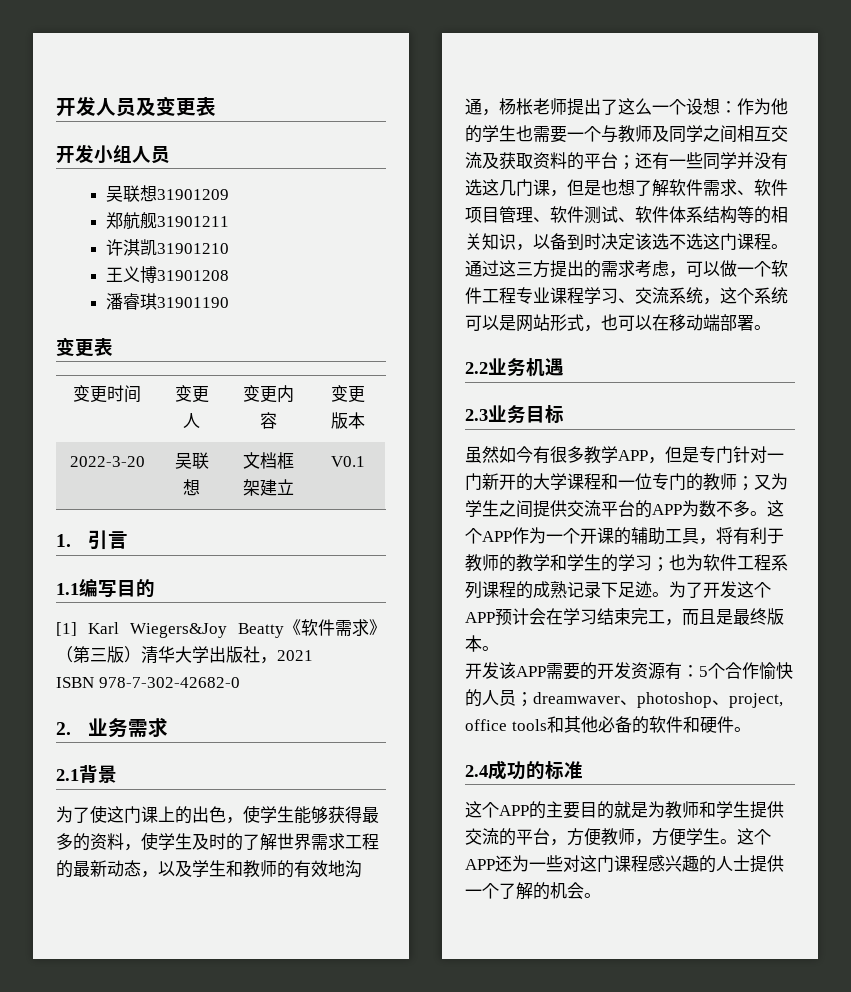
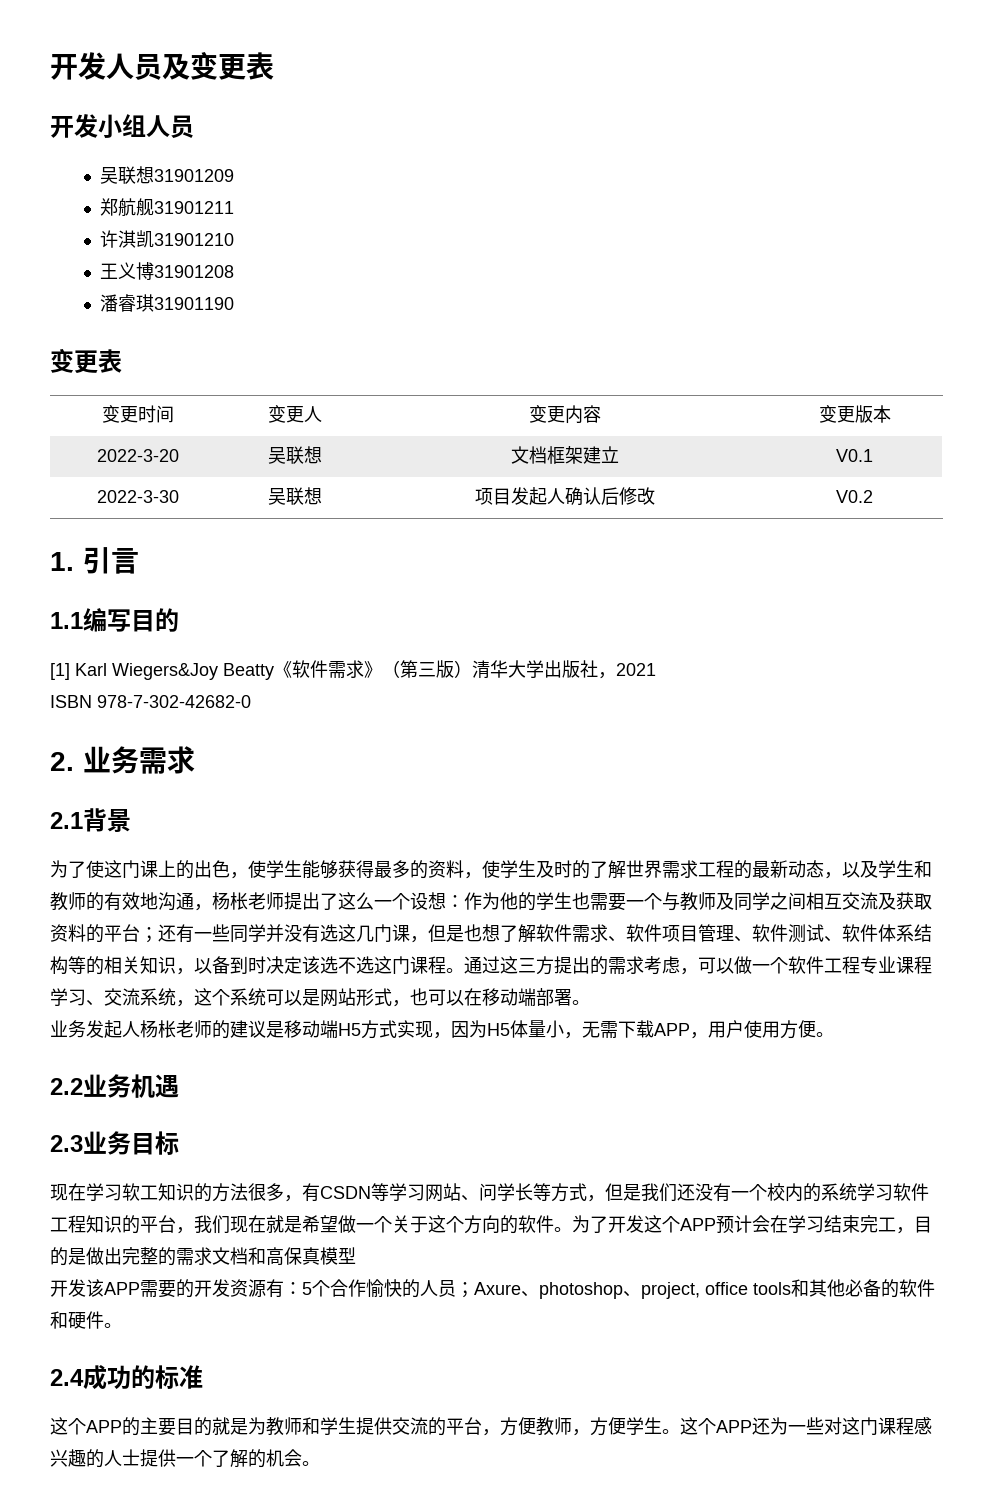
+ 2022-3-30 | 吴联想 | 项目发起人确认后修改 | V0.2
+ 业务发起人杨枨老师的建议是移动端H5方式实现，因为H5体量小，无需下载APP，用户使用方便。
- 虽然如今有很多教学APP，但是专门针对一门新开的大学课程和一位专门的教师；又为学生之间提供交流平台的APP为数不多。这个APP作为一个开课的辅助工具，将有利于教师的教学和学生的学习；也为软件工程系列课程的成熟记录下足迹。
+ 现在学习软工知识的方法很多，有CSDN等学习网站、问学长等方式，但是我们还没有一个校内的系统学习软件工程知识的平台，我们现在就是希望做一个关于这个方向的软件。
- 为了开发这个APP预计会在学习结束完工，而且是最终版本。
+ 为了开发这个APP预计会在学习结束完工，目的是做出完整的需求文档和高保真模型
- 开发该APP需要的开发资源有：5个合作愉快的人员；dreamwaver、photoshop、project, office tools和其他必备的软件和硬件。
+ 开发该APP需要的开发资源有：5个合作愉快的人员；Axure、photoshop、project, office tools和其他必备的软件和硬件。

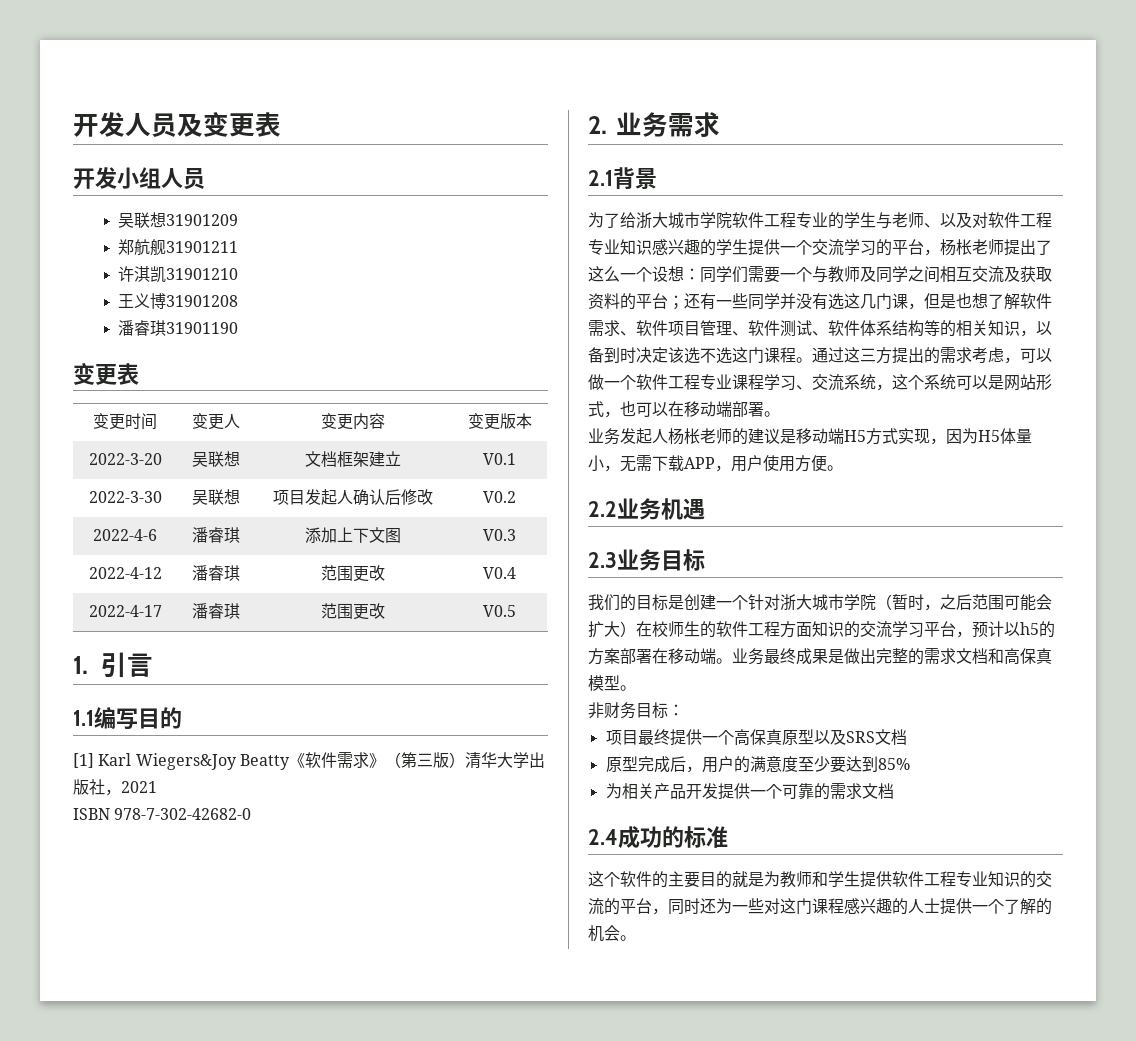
+ 2022-4-6 | 潘睿琪 | 添加上下文图 | V0.3
+ 2022-4-12 | 潘睿琪 | 范围更改 | V0.4
+ 2022-4-17 | 潘睿琪 | 范围更改 | V0.5
- 为了使这门课上的出色，使学生能够获得最多的资料，使学生及时的了解世界需求工程的最新动态，以及学生和教师的有效地沟通，杨枨老师提出了这么一个设想：作为他的学生也需要一个与教师及同学之间相互交流及获取资料的平台；还有一些同学并没有选这几门课，但是也想了解软件需求、软件项目管理、软件测试、软件体系结构等的相关知识，以备到时决定该选不选这门课程。
+ 为了给浙大城市学院软件工程专业的学生与老师、以及对软件工程专业知识感兴趣的学生提供一个交流学习的平台，杨枨老师提出了这么一个设想：同学们需要一个与教师及同学之间相互交流及获取资料的平台；还有一些同学并没有选这几门课，但是也想了解软件需求、软件项目管理、软件测试、软件体系结构等的相关知识，以备到时决定该选不选这门课程。
- 现在学习软工知识的方法很多，有CSDN等学习网站、问学长等方式，但是我们还没有一个校内的系统学习软件工程知识的平台，我们现在就是希望做一个关于这个方向的软件。为了开发这个APP预计会在学习结束完工，目的是做出完整的需求文档和高保真模型
- 开发该APP需要的开发资源有：5个合作愉快的人员；Axure、photoshop、project, office tools和其他必备的软件和硬件。
+ 我们的目标是创建一个针对浙大城市学院（暂时，之后范围可能会扩大）在校师生的软件工程方面知识的交流学习平台，预计以h5的方案部署在移动端。业务最终成果是做出完整的需求文档和高保真模型。
+ 非财务目标：
+ 项目最终提供一个高保真原型以及SRS文档
+ 原型完成后，用户的满意度至少要达到85%
+ 为相关产品开发提供一个可靠的需求文档
- 这个APP的主要目的就是为教师和学生提供交流的平台，方便教师，方便学生。这个APP还为一些对这门课程感兴趣的人士提供一个了解的机会。
+ 这个软件的主要目的就是为教师和学生提供软件工程专业知识的交流的平台，同时还为一些对这门课程感兴趣的人士提供一个了解的机会。

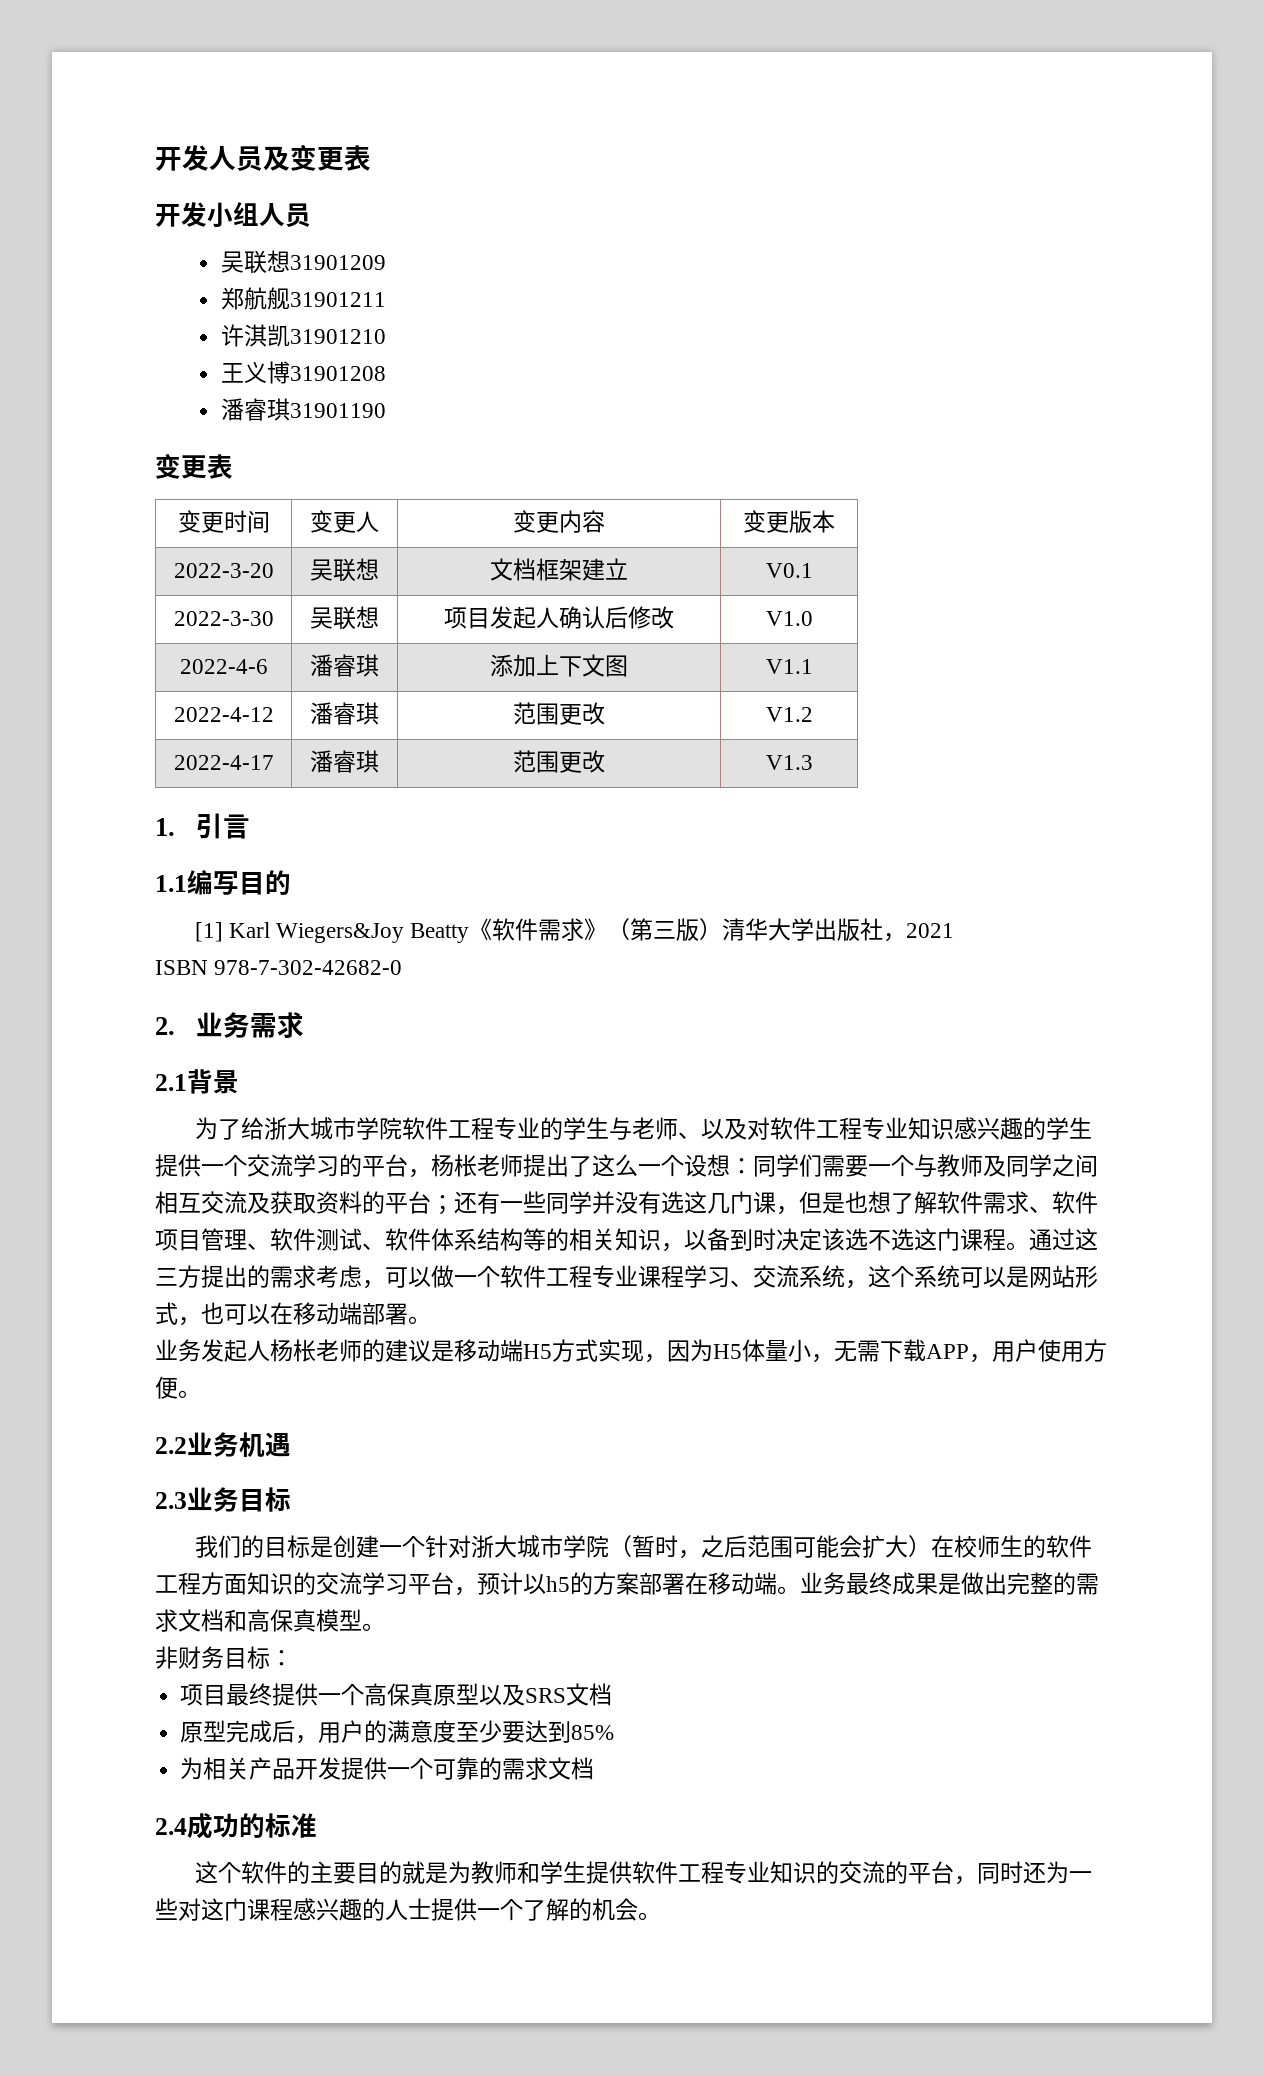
- 2022-3-30 | 吴联想 | 项目发起人确认后修改 | V0.2
+ 2022-3-30 | 吴联想 | 项目发起人确认后修改 | V1.0
- 2022-4-6 | 潘睿琪 | 添加上下文图 | V0.3
+ 2022-4-6 | 潘睿琪 | 添加上下文图 | V1.1
- 2022-4-12 | 潘睿琪 | 范围更改 | V0.4
+ 2022-4-12 | 潘睿琪 | 范围更改 | V1.2
- 2022-4-17 | 潘睿琪 | 范围更改 | V0.5
+ 2022-4-17 | 潘睿琪 | 范围更改 | V1.3

